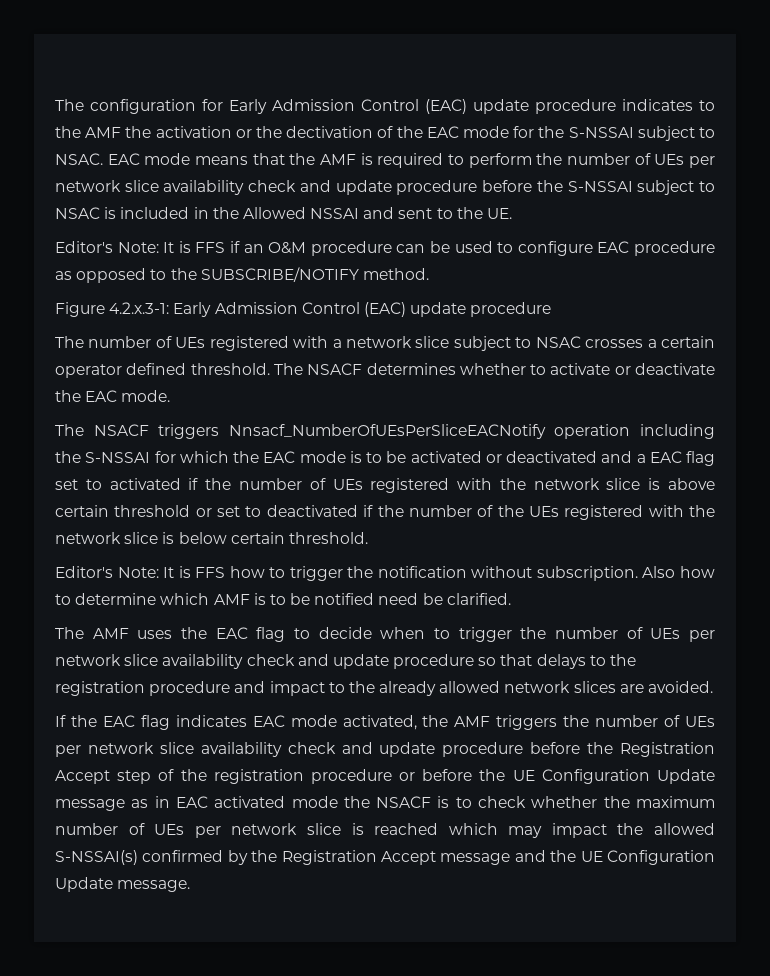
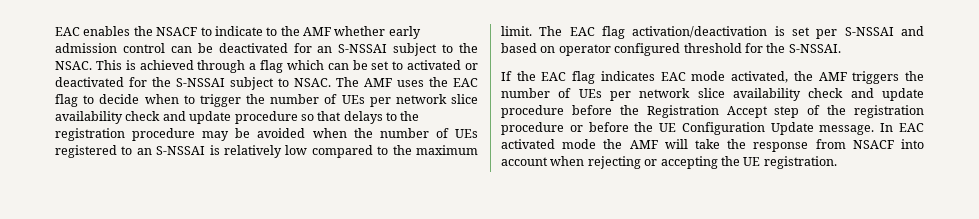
- The configuration for Early Admission Control (EAC) update procedure indicates to the AMF the activation or the dectivation of the EAC mode for the S-NSSAI subject to NSAC. EAC mode means that the AMF is required to perform the number of UEs per network slice availability check and update procedure before the S-NSSAI subject to NSAC is included in the Allowed NSSAI and sent to the UE.
- Editor's Note: It is FFS if an O&M procedure can be used to configure EAC procedure as opposed to the SUBSCRIBE/NOTIFY method.
- Figure 4.2.x.3-1: Early Admission Control (EAC) update procedure
- The number of UEs registered with a network slice subject to NSAC crosses a certain operator defined threshold. The NSACF determines whether to activate or deactivate the EAC mode.
- The NSACF triggers Nnsacf_NumberOfUEsPerSliceEACNotify operation including the S-NSSAI for which the EAC mode is to be activated or deactivated and a EAC flag set to activated if the number of UEs registered with the network slice is above certain threshold or set to deactivated if the number of the UEs registered with the network slice is below certain threshold.
- Editor's Note: It is FFS how to trigger the notification without subscription. Also how to determine which AMF is to be notified need be clarified.
- The AMF uses the EAC flag to decide when to trigger the number of UEs per network slice availability check and update procedure so that delays to the registration procedure and impact to the already allowed network slices are avoided.
+ EAC enables the NSACF to indicate to the AMF whether early admission control can be deactivated for an S-NSSAI subject to the NSAC. This is achieved through a flag which can be set to activated or deactivated for the S-NSSAI subject to NSAC. The AMF uses the EAC flag to decide when to trigger the number of UEs per network slice availability check and update procedure so that delays to the registration procedure may be avoided when the number of UEs registered to an S-NSSAI is relatively low compared to the maximum limit. The EAC flag activation/deactivation is set per S-NSSAI and based on operator configured threshold for the S-NSSAI.
- If the EAC flag indicates EAC mode activated, the AMF triggers the number of UEs per network slice availability check and update procedure before the Registration Accept step of the registration procedure or before the UE Configuration Update message as in EAC activated mode the NSACF is to check whether the maximum number of UEs per network slice is reached which may impact the allowed S-NSSAI(s) confirmed by the Registration Accept message and the UE Configuration Update message.
+ If the EAC flag indicates EAC mode activated, the AMF triggers the number of UEs per network slice availability check and update procedure before the Registration Accept step of the registration procedure or before the UE Configuration Update message. In EAC activated mode the AMF will take the response from NSACF into account when rejecting or accepting the UE registration.

